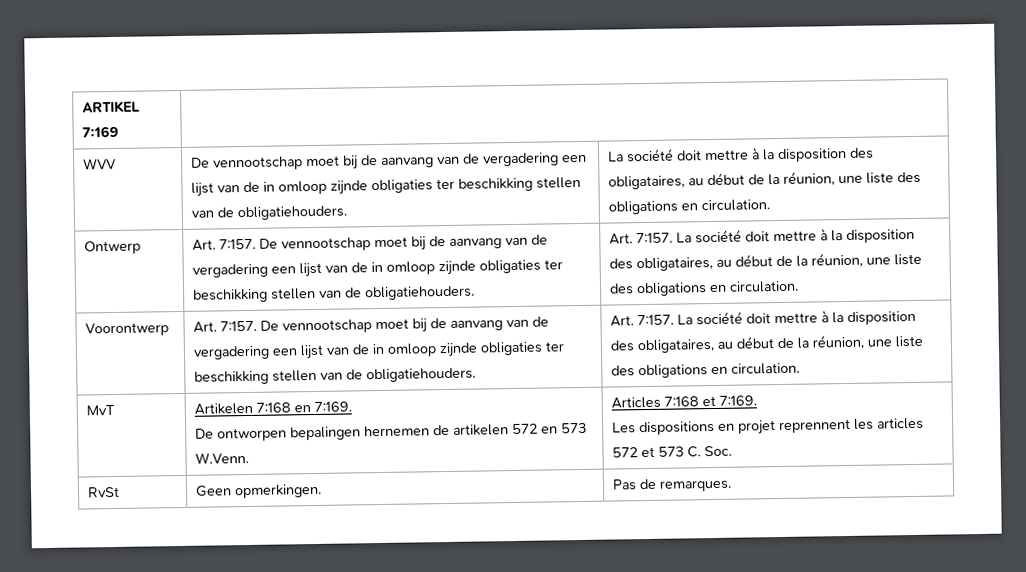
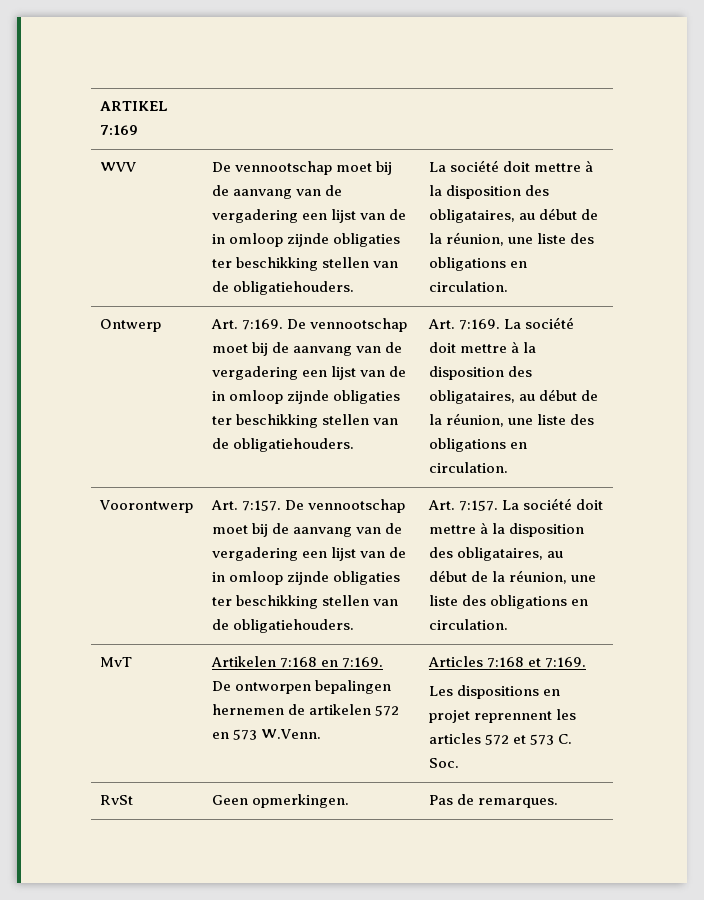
- Ontwerp | Art. 7:157. De vennootschap moet bij de aanvang van de vergadering een lijst van de in omloop zijnde obligaties ter beschikking stellen van de obligatiehouders. | Art. 7:157.
+ Ontwerp | Art. 7:169. De vennootschap moet bij de aanvang van de vergadering een lijst van de in omloop zijnde obligaties ter beschikking stellen van de obligatiehouders. | Art. 7:169.

